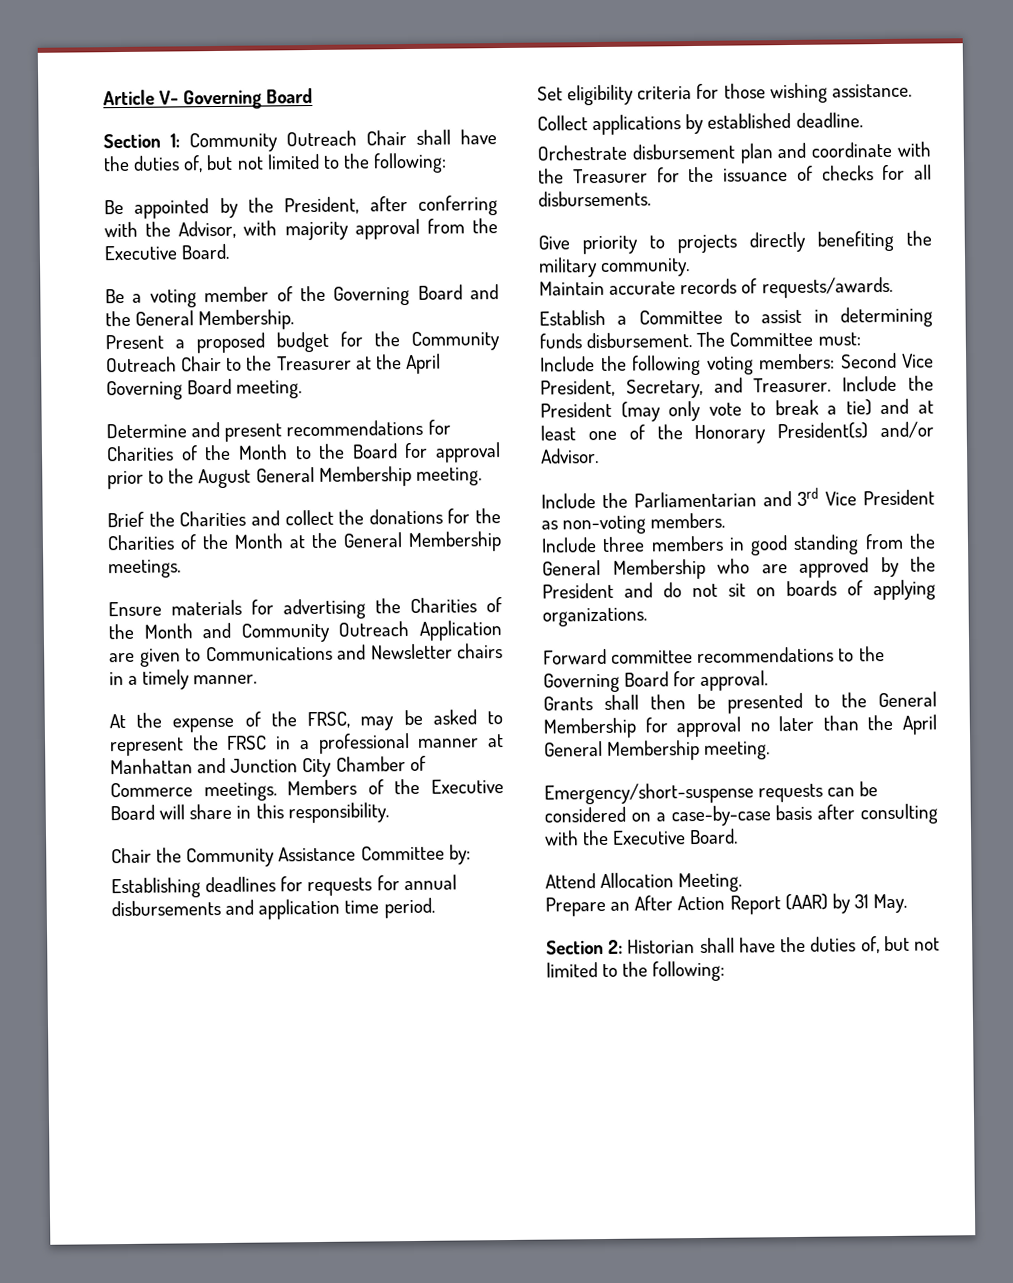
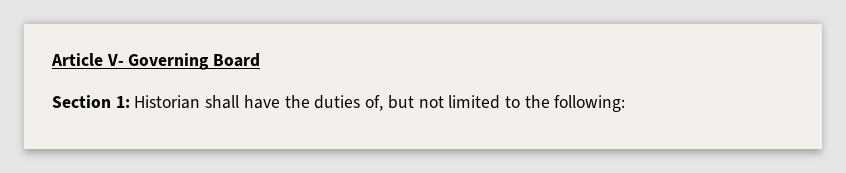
- Section 1: Community Outreach Chair shall have the duties of, but not limited to the following:
- Be appointed by the President, after conferring with the Advisor, with majority approval from the Executive Board.
- Be a voting member of the Governing Board and the General Membership.
- Present a proposed budget for the Community Outreach Chair to the Treasurer at the April Governing Board meeting.
- Determine and present recommendations for Charities of the Month to the Board for approval prior to the August General Membership meeting.
- Brief the Charities and collect the donations for the Charities of the Month at the General Membership meetings.
- Ensure materials for advertising the Charities of the Month and Community Outreach Application are given to Communications and Newsletter chairs in a timely manner.
- At the expense of the FRSC, may be asked to represent the FRSC in a professional manner at Manhattan and Junction City Chamber of Commerce meetings. Members of the Executive Board will share in this responsibility.
- Chair the Community Assistance Committee by:
- Establishing deadlines for requests for annual disbursements and application time period.
- Set eligibility criteria for those wishing assistance.
- Collect applications by established deadline.
- Orchestrate disbursement plan and coordinate with the Treasurer for the issuance of checks for all disbursements.
- Give priority to projects directly benefiting the military community.
- Maintain accurate records of requests/awards.
- Establish a Committee to assist in determining funds disbursement. The Committee must:
- Include the following voting members: Second Vice President, Secretary, and Treasurer. Include the President (may only vote to break a tie) and at least one of the Honorary President(s) and/or Advisor.
- Include the Parliamentarian and 3rd Vice President as non-voting members.
- Include three members in good standing from the General Membership who are approved by the President and do not sit on boards of applying organizations.
- Forward committee recommendations to the Governing Board for approval.
- Grants shall then be presented to the General Membership for approval no later than the April General Membership meeting.
- Emergency/short-suspense requests can be considered on a case-by-case basis after consulting with the Executive Board.
- Attend Allocation Meeting.
- Prepare an After Action Report (AAR) by 31 May.
- Section 2: Historian shall have the duties of, but not limited to the following:
+ Section 1: Historian shall have the duties of, but not limited to the following:

